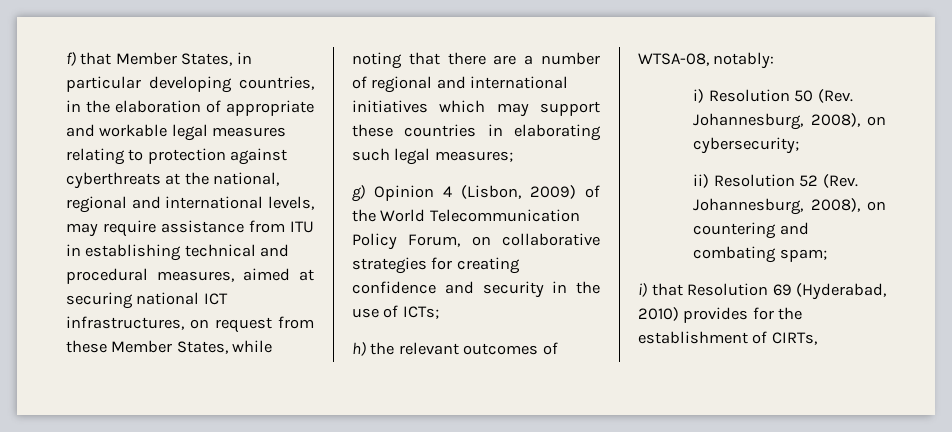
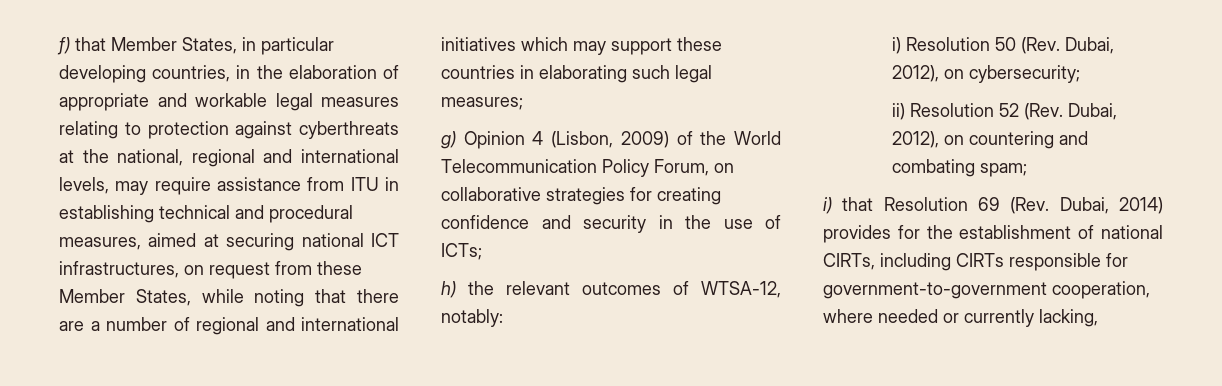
- h) the relevant outcomes of WTSA-08, notably:
+ h) the relevant outcomes of WTSA-12, notably:
- i) Resolution 50 (Rev. Johannesburg, 2008), on cybersecurity;
+ i) Resolution 50 (Rev. Dubai, 2012), on cybersecurity;
- ii) Resolution 52 (Rev. Johannesburg, 2008), on countering and combating spam;
+ ii) Resolution 52 (Rev. Dubai, 2012), on countering and combating spam;
- i) that Resolution 69 (Hyderabad, 2010) provides for the establishment of CIRTs,
+ i) that Resolution 69 (Rev. Dubai, 2014) provides for the establishment of national CIRTs, including CIRTs responsible for government-to-government cooperation, where needed or currently lacking,

